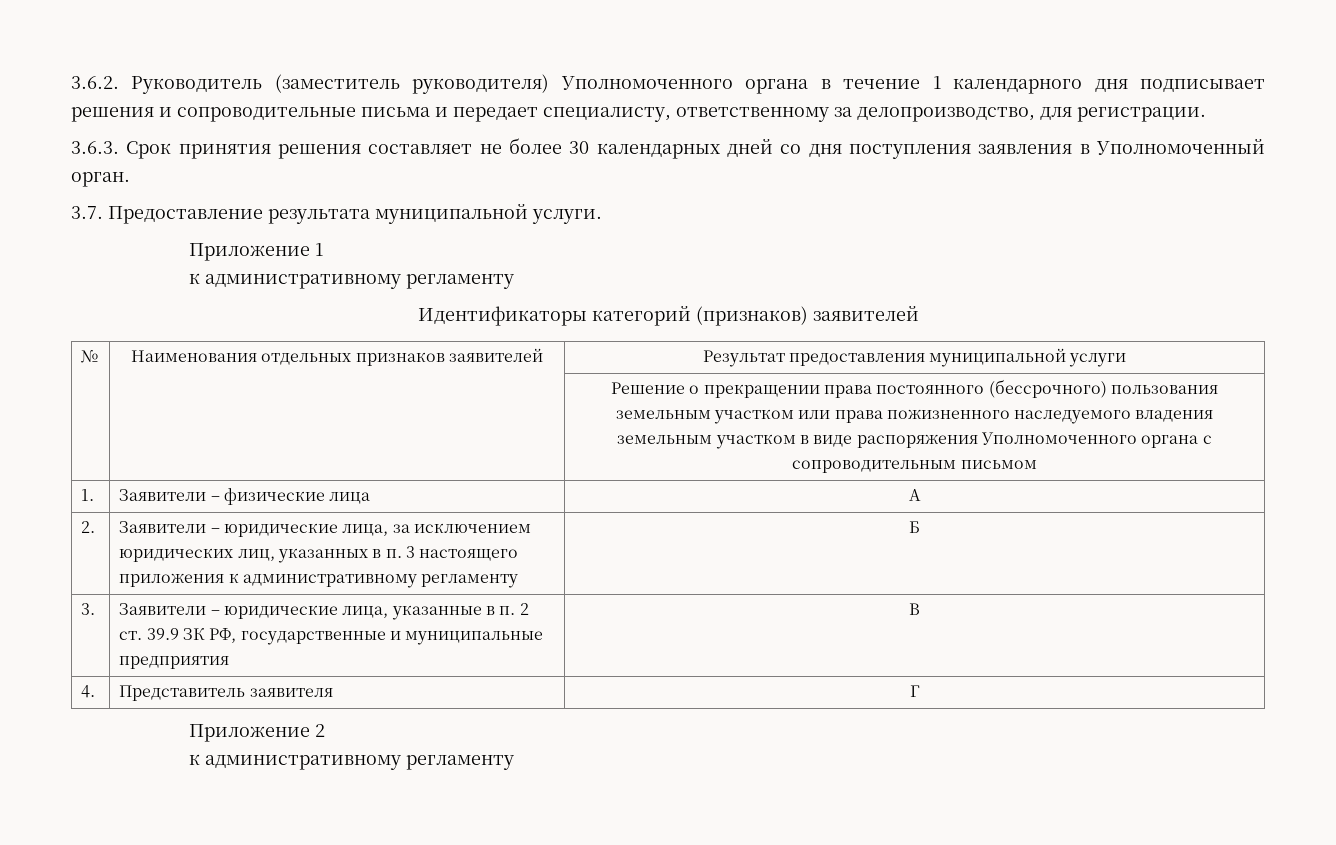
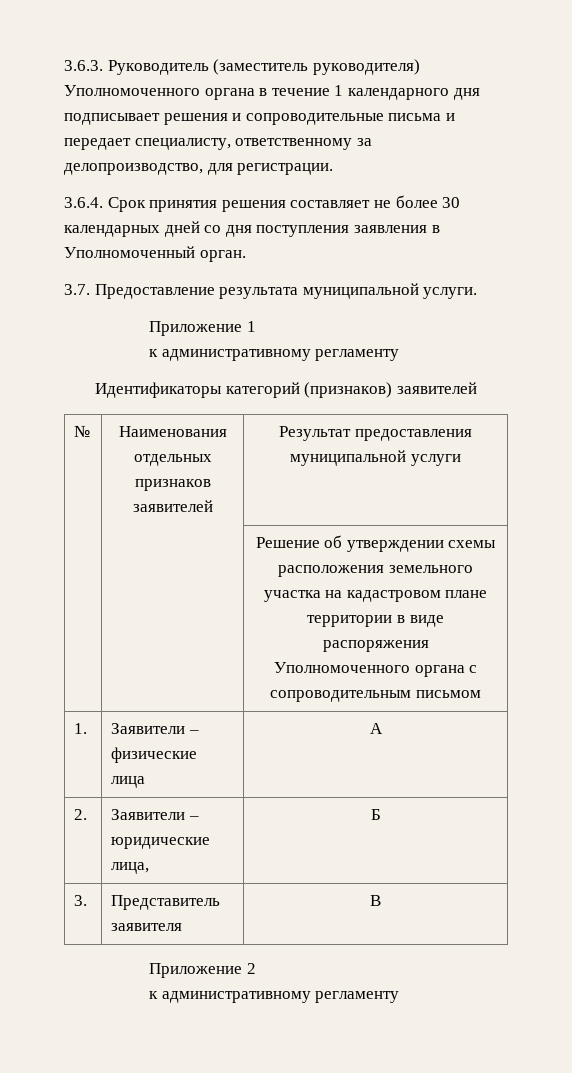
- 3.6.2. Руководитель (заместитель руководителя) Уполномоченного органа в течение 1 календарного дня подписывает решения и сопроводительные письма и передает специалисту, ответственному за делопроизводство, для регистрации.
+ 3.6.3. Руководитель (заместитель руководителя) Уполномоченного органа в течение 1 календарного дня подписывает решения и сопроводительные письма и передает специалисту, ответственному за делопроизводство, для регистрации.
- 3.6.3. Срок принятия решения составляет не более 30 календарных дней со дня поступления заявления в Уполномоченный орган.
+ 3.6.4. Срок принятия решения составляет не более 30 календарных дней со дня поступления заявления в Уполномоченный орган.
- | | Решение о прекращении права постоянного (бессрочного) пользования земельным участком или права пожизненного наследуемого владения земельным участком в виде распоряжения Уполномоченного органа с сопроводительным письмом
+ | | Решение об утверждении схемы расположения земельного участка на кадастровом плане территории в виде распоряжения Уполномоченного органа с сопроводительным письмом
- 2. | Заявители – юридические лица, за исключением юридических лиц, указанных в п. 3 настоящего приложения к административному регламенту | Б
- 3. | Заявители – юридические лица, указанные в п. 2 ст. 39.9 ЗК РФ, государственные и муниципальные предприятия | В
- 4. | Представитель заявителя | Г
+ 2. | Заявители – юридические лица, | Б
+ 3. | Представитель заявителя | В

